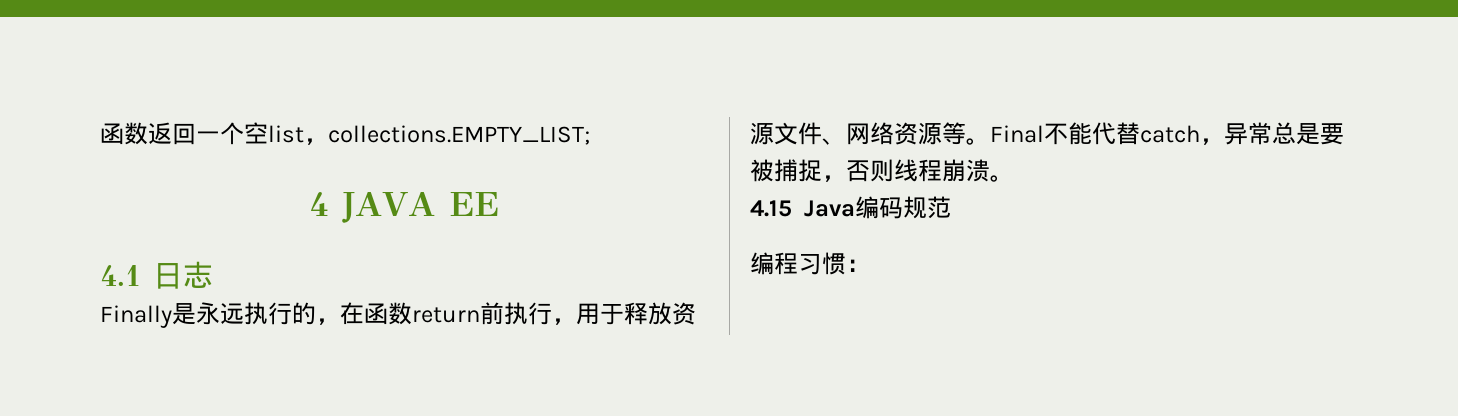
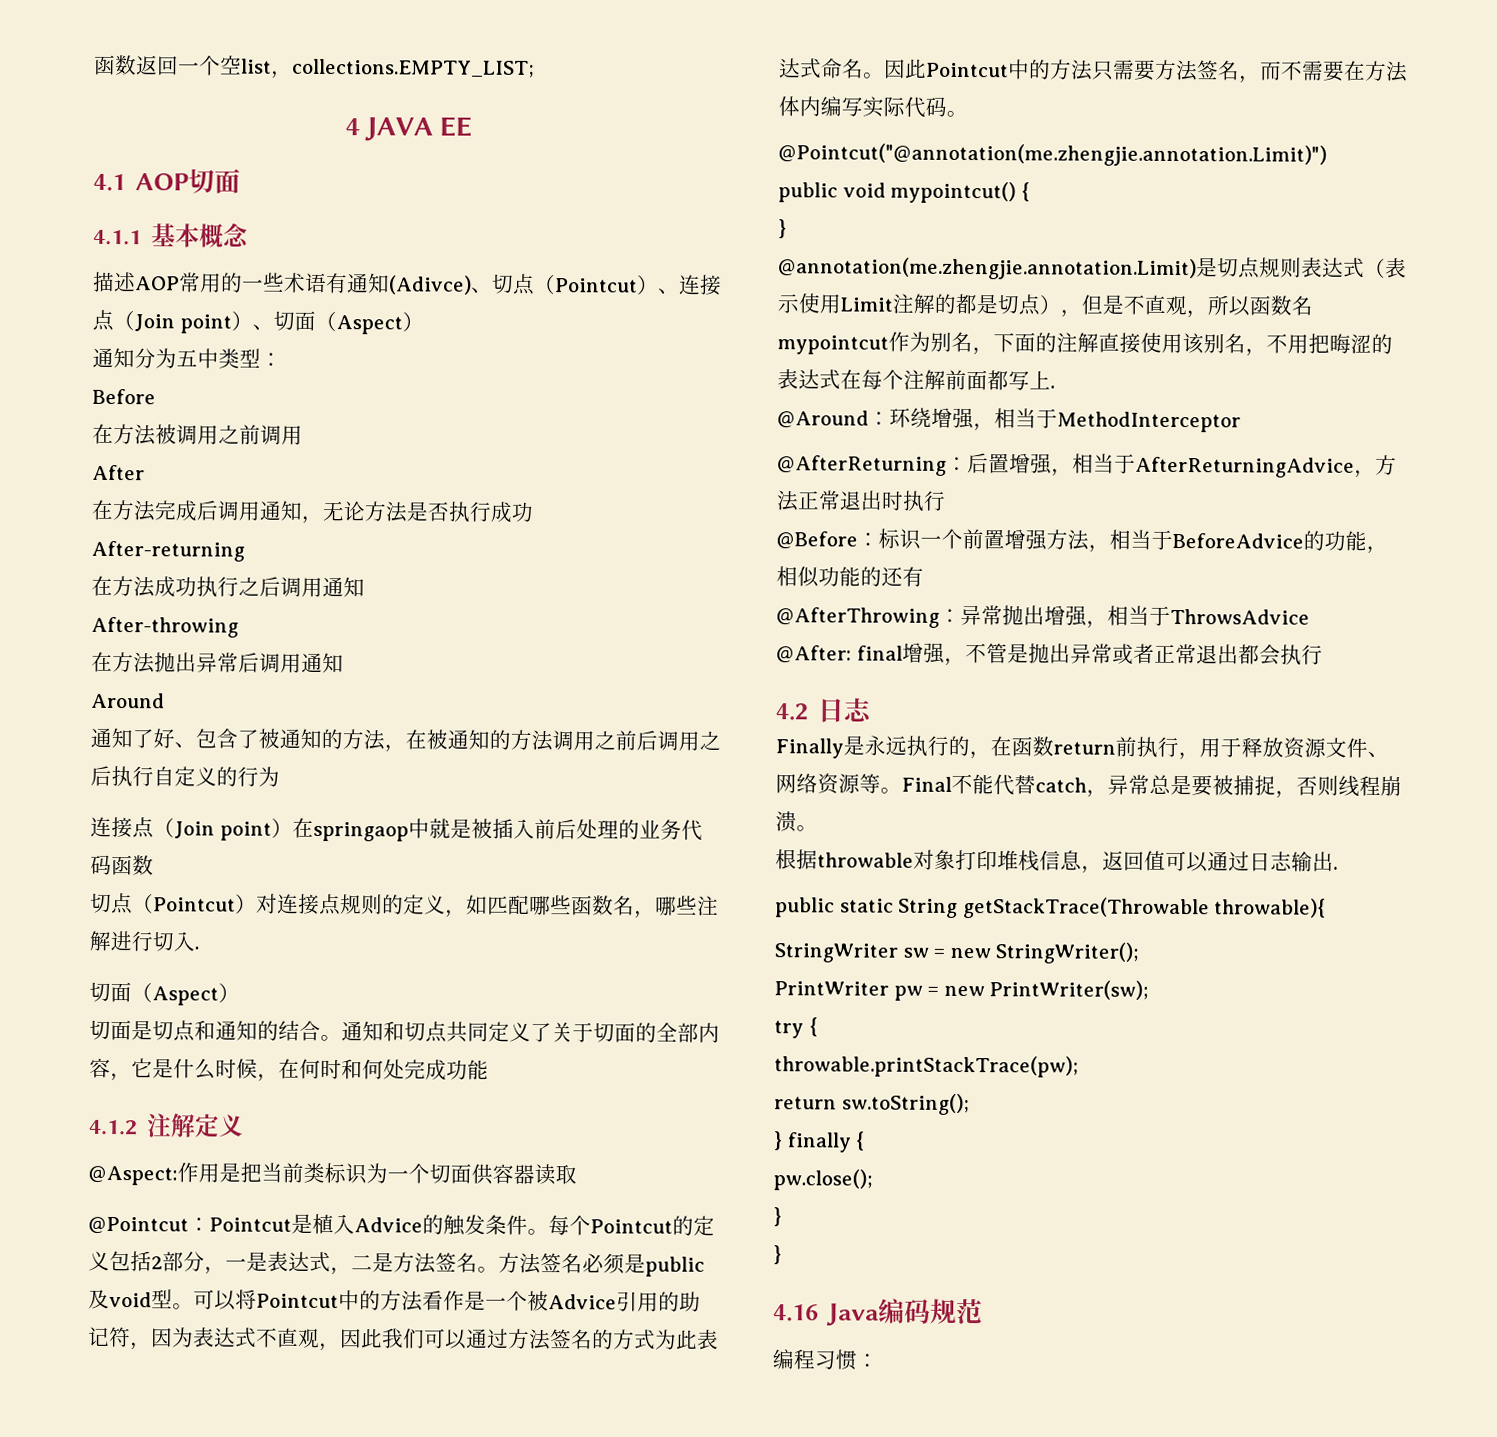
- 4.1日志
+ 4.1 AOP切面
+ 4.1.1基本概念
+ 描述AOP常用的一些术语有通知(Adivce)、切点（Pointcut）、连接点（Join point）、切面（Aspect）
+ 通知分为五中类型：
+ Before
+ 在方法被调用之前调用
+ After
+ 在方法完成后调用通知，无论方法是否执行成功
+ After-returning
+ 在方法成功执行之后调用通知
+ After-throwing
+ 在方法抛出异常后调用通知
+ Around
+ 通知了好、包含了被通知的方法，在被通知的方法调用之前后调用之后执行自定义的行为
+ 连接点（Join point）在springaop中就是被插入前后处理的业务代码函数
+ 切点（Pointcut）对连接点规则的定义，如匹配哪些函数名，哪些注解进行切入.
+ 切面（Aspect）
+ 切面是切点和通知的结合。通知和切点共同定义了关于切面的全部内容，它是什么时候，在何时和何处完成功能
+ 4.1.2注解定义
+ @Aspect:作用是把当前类标识为一个切面供容器读取
+ @Pointcut：Pointcut是植入Advice的触发条件。每个Pointcut的定义包括2部分，一是表达式，二是方法签名。方法签名必须是public及void型。可以将Pointcut中的方法看作是一个被Advice引用的助记符，因为表达式不直观，因此我们可以通过方法签名的方式为此表达式命名。因此Pointcut中的方法只需要方法签名，而不需要在方法体内编写实际代码。
+ @Pointcut("@annotation(me.zhengjie.annotation.Limit)")
+ public void mypointcut() {
+ }
+ @annotation(me.zhengjie.annotation.Limit)是切点规则表达式（表示使用Limit注解的都是切点），但是不直观，所以函数名mypointcut作为别名，下面的注解直接使用该别名，不用把晦涩的表达式在每个注解前面都写上.
+ @Around：环绕增强，相当于MethodInterceptor
+ @AfterReturning：后置增强，相当于AfterReturningAdvice，方法正常退出时执行
+ @Before：标识一个前置增强方法，相当于BeforeAdvice的功能，相似功能的还有
+ @AfterThrowing：异常抛出增强，相当于ThrowsAdvice
+ @After: final增强，不管是抛出异常或者正常退出都会执行
+ 4.2日志
- 4.15 Java编码规范
+ 根据throwable对象打印堆栈信息，返回值可以通过日志输出.
+ public static String getStackTrace(Throwable throwable){
+ StringWriter sw = new StringWriter();
+ PrintWriter pw = new PrintWriter(sw);
+ try {
+ throwable.printStackTrace(pw);
+ return sw.toString();
+ } finally {
+ pw.close();
+ }
+ }
+ 4.16 Java编码规范

